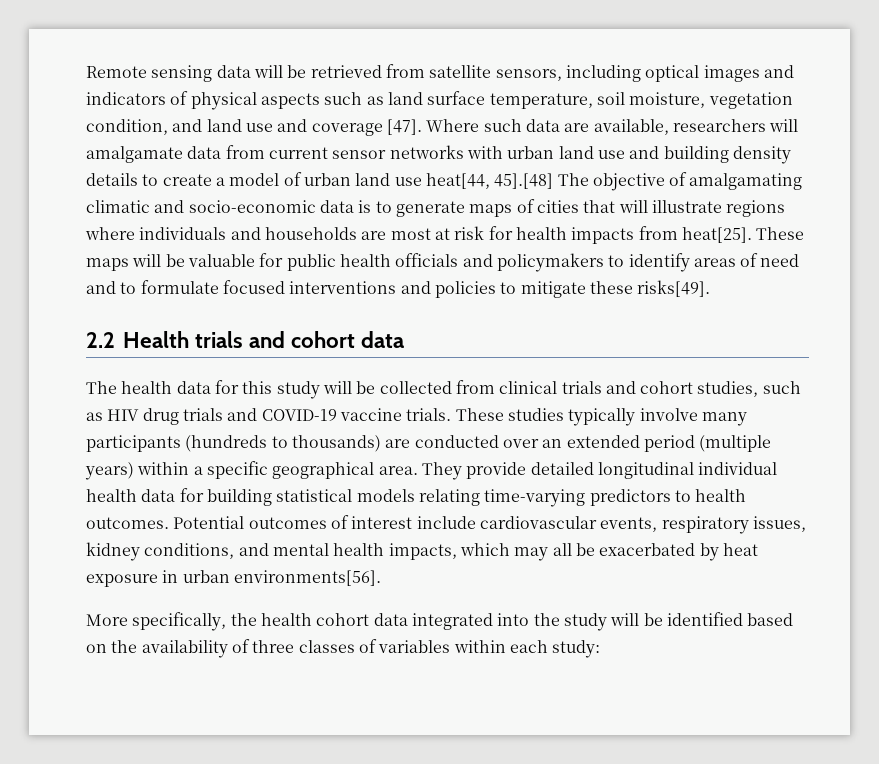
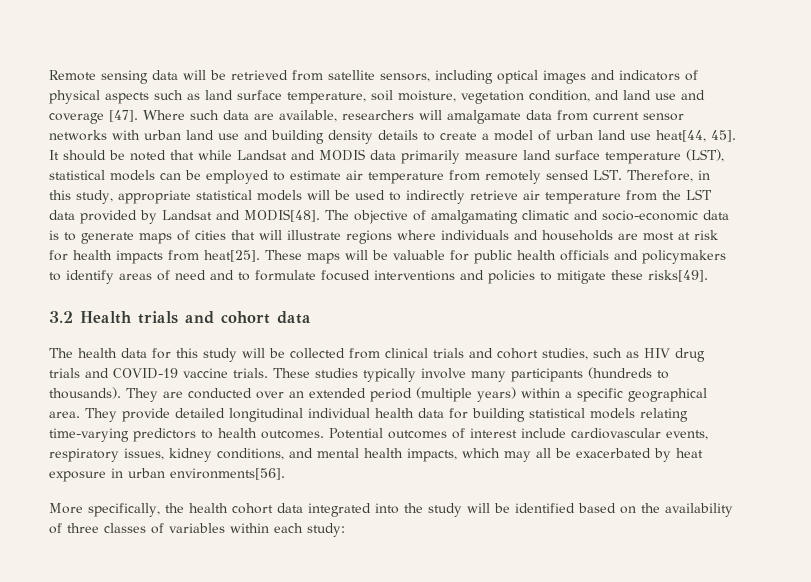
- Where such data are available, researchers will amalgamate data from current sensor networks with urban land use and building density details to create a model of urban land use heat[44, 45].[48] The objective of amalgamating climatic and socio-economic data is to generate maps of cities that will illustrate regions where individuals and households are most at risk for health impacts from heat[25].
+ Where such data are available, researchers will amalgamate data from current sensor networks with urban land use and building density details to create a model of urban land use heat[44, 45]. It should be noted that while Landsat and MODIS data primarily measure land surface temperature (LST), statistical models can be employed to estimate air temperature from remotely sensed LST. Therefore, in this study, appropriate statistical models will be used to indirectly retrieve air temperature from the LST data provided by Landsat and MODIS[48]. The objective of amalgamating climatic and socio-economic data is to generate maps of cities that will illustrate regions where individuals and households are most at risk for health impacts from heat[25].
- 2.2 Health trials and cohort data
+ 3.2 Health trials and cohort data
- These studies typically involve many participants (hundreds to thousands) are conducted over an extended period (multiple years) within a specific geographical area.
+ These studies typically involve many participants (hundreds to thousands). They are conducted over an extended period (multiple years) within a specific geographical area.

